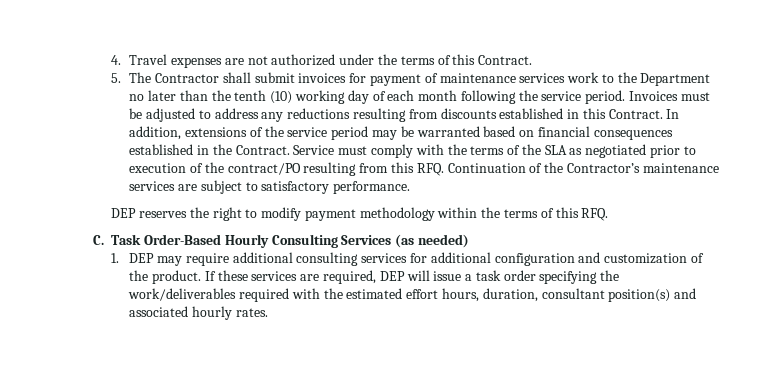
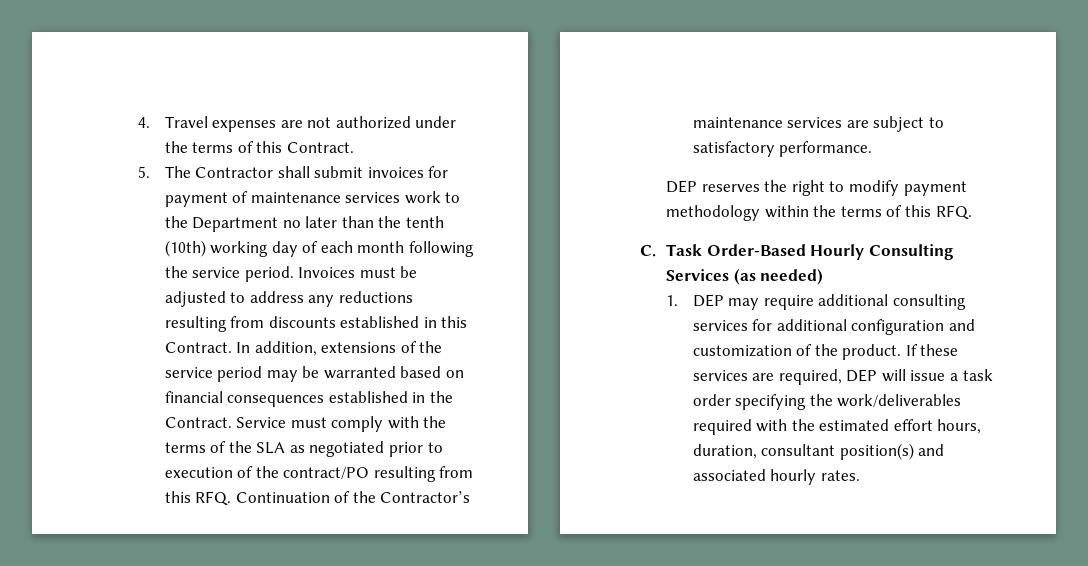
- 5. The Contractor shall submit invoices for payment of maintenance services work to the Department no later than the tenth (10) working day of each month following the service period.
+ 5. The Contractor shall submit invoices for payment of maintenance services work to the Department no later than the tenth (10th) working day of each month following the service period.

